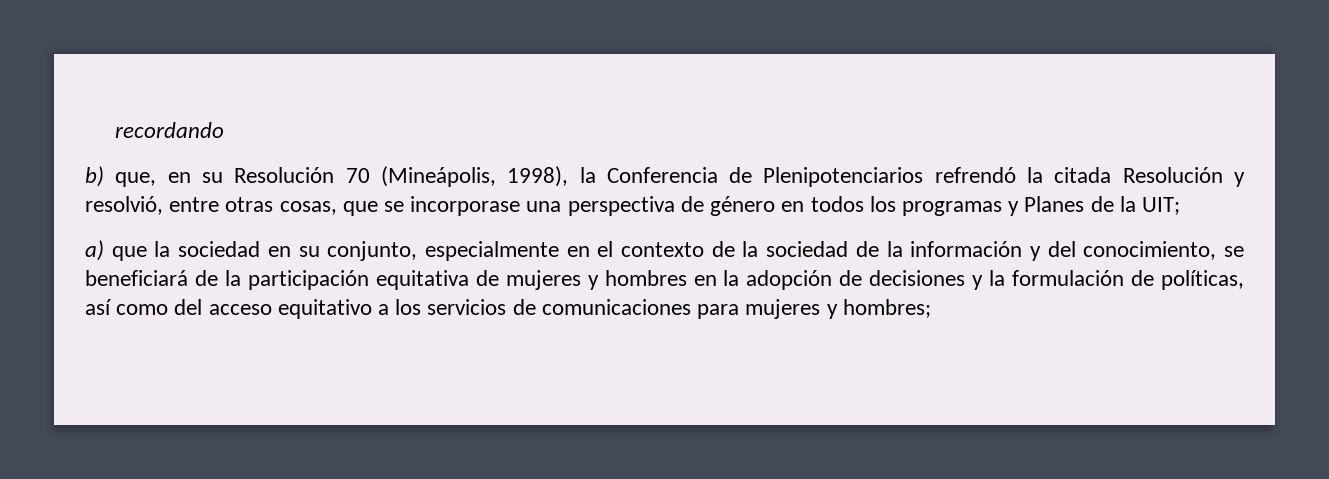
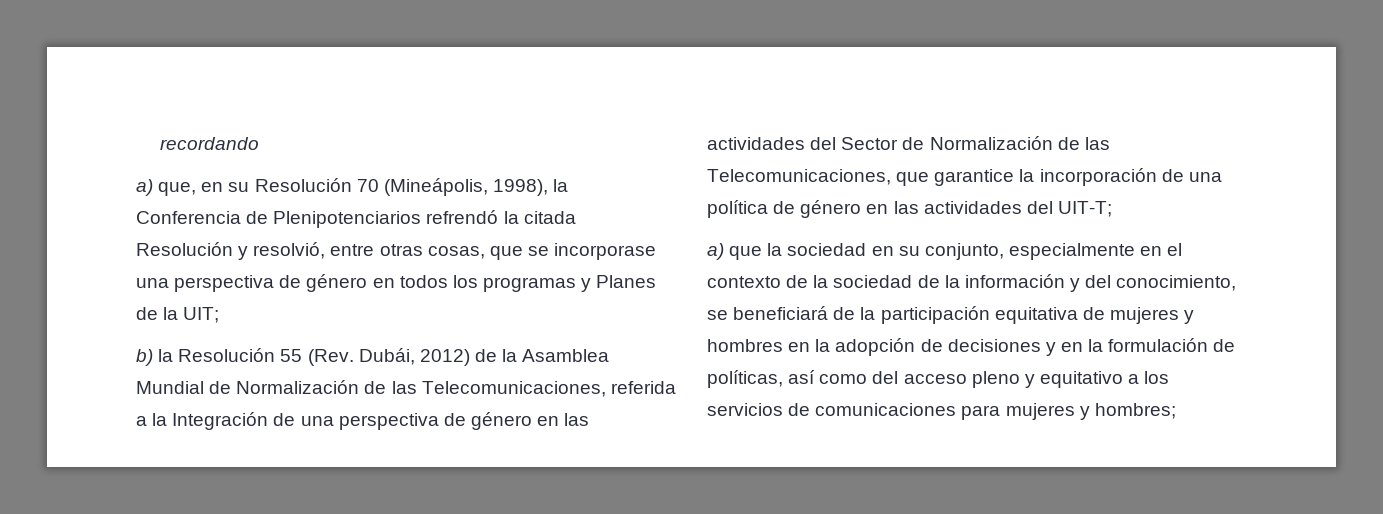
- b) que, en su Resolución 70 (Mineápolis, 1998), la Conferencia de Plenipotenciarios refrendó la citada Resolución y resolvió, entre otras cosas, que se incorporase una perspectiva de género en todos los programas y Planes de la UIT;
+ a) que, en su Resolución 70 (Mineápolis, 1998), la Conferencia de Plenipotenciarios refrendó la citada Resolución y resolvió, entre otras cosas, que se incorporase una perspectiva de género en todos los programas y Planes de la UIT;
+ b) la Resolución 55 (Rev. Dubái, 2012) de la Asamblea Mundial de Normalización de las Telecomunicaciones, referida a la Integración de una perspectiva de género en las actividades del Sector de Normalización de las Telecomunicaciones, que garantice la incorporación de una política de género en las actividades del UIT-T;
- a) que la sociedad en su conjunto, especialmente en el contexto de la sociedad de la información y del conocimiento, se beneficiará de la participación equitativa de mujeres y hombres en la adopción de decisiones y la formulación de políticas, así como del acceso equitativo a los servicios de comunicaciones para mujeres y hombres;
+ a) que la sociedad en su conjunto, especialmente en el contexto de la sociedad de la información y del conocimiento, se beneficiará de la participación equitativa de mujeres y hombres en la adopción de decisiones y en la formulación de políticas, así como del acceso pleno y equitativo a los servicios de comunicaciones para mujeres y hombres;

